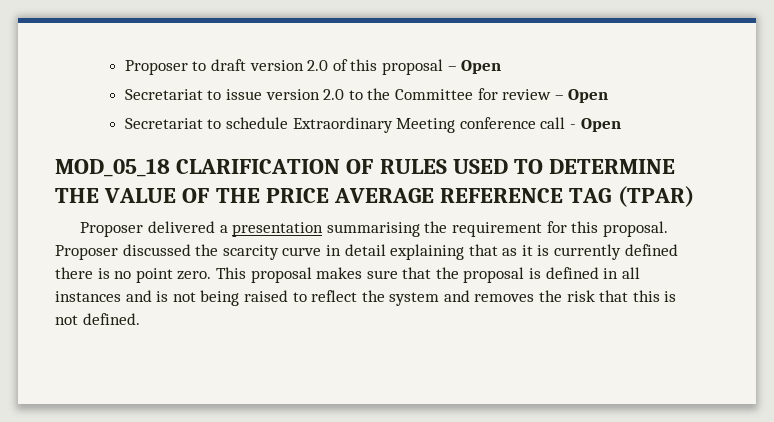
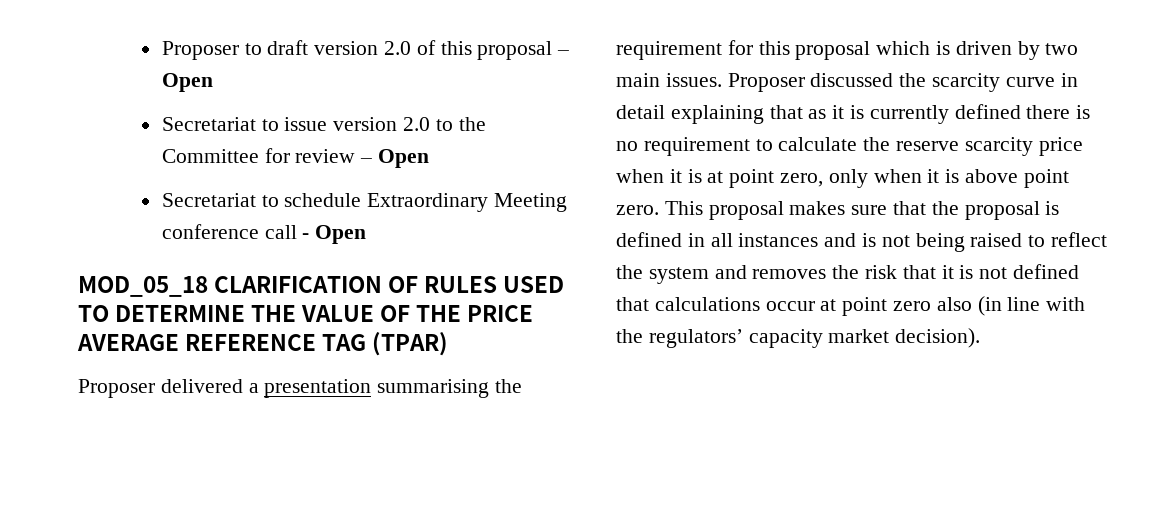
- Proposer delivered a presentation summarising the requirement for this proposal.
+ Proposer delivered a presentation summarising the requirement for this proposal which is driven by two main issues.
- Proposer discussed the scarcity curve in detail explaining that as it is currently defined there is no point zero.
+ Proposer discussed the scarcity curve in detail explaining that as it is currently defined there is no requirement to calculate the reserve scarcity price when it is at point zero, only when it is above point zero.
- This proposal makes sure that the proposal is defined in all instances and is not being raised to reflect the system and removes the risk that this is not defined.
+ This proposal makes sure that the proposal is defined in all instances and is not being raised to reflect the system and removes the risk that it is not defined that calculations occur at point zero also (in line with the regulators’ capacity market decision).

